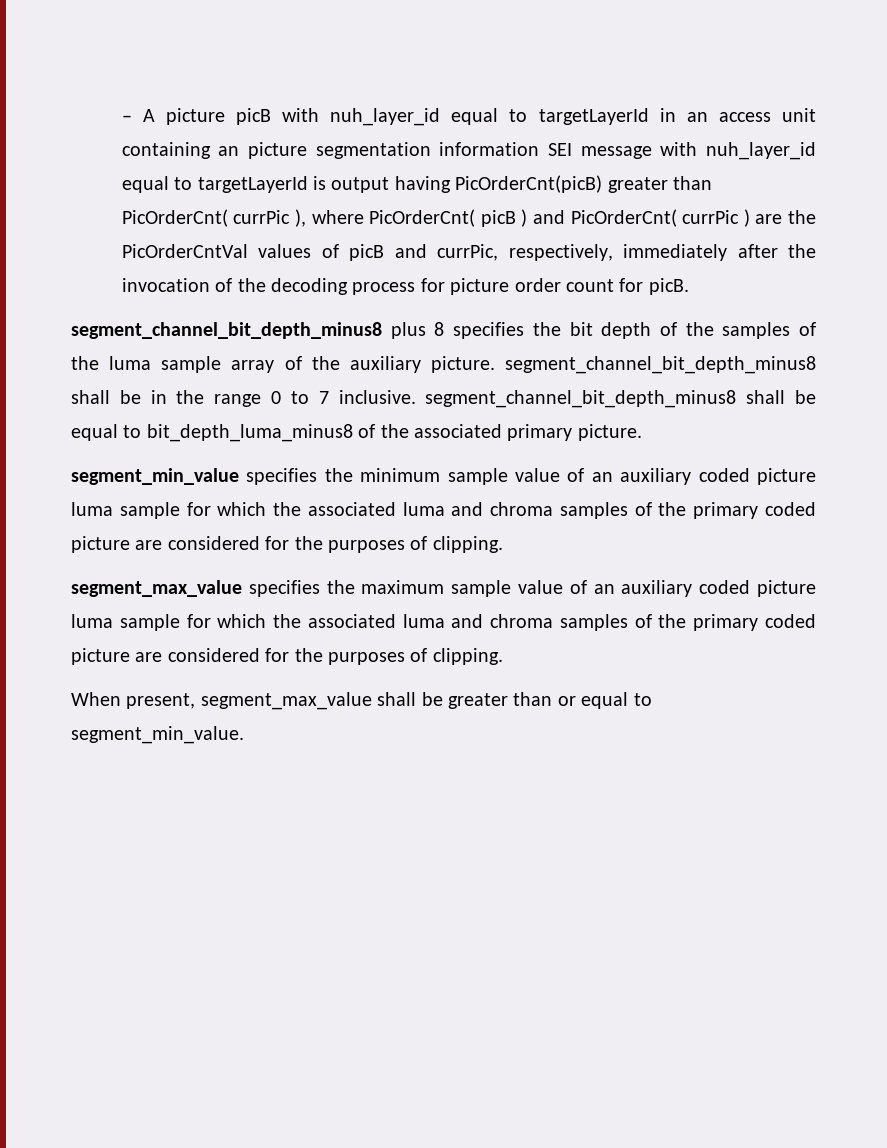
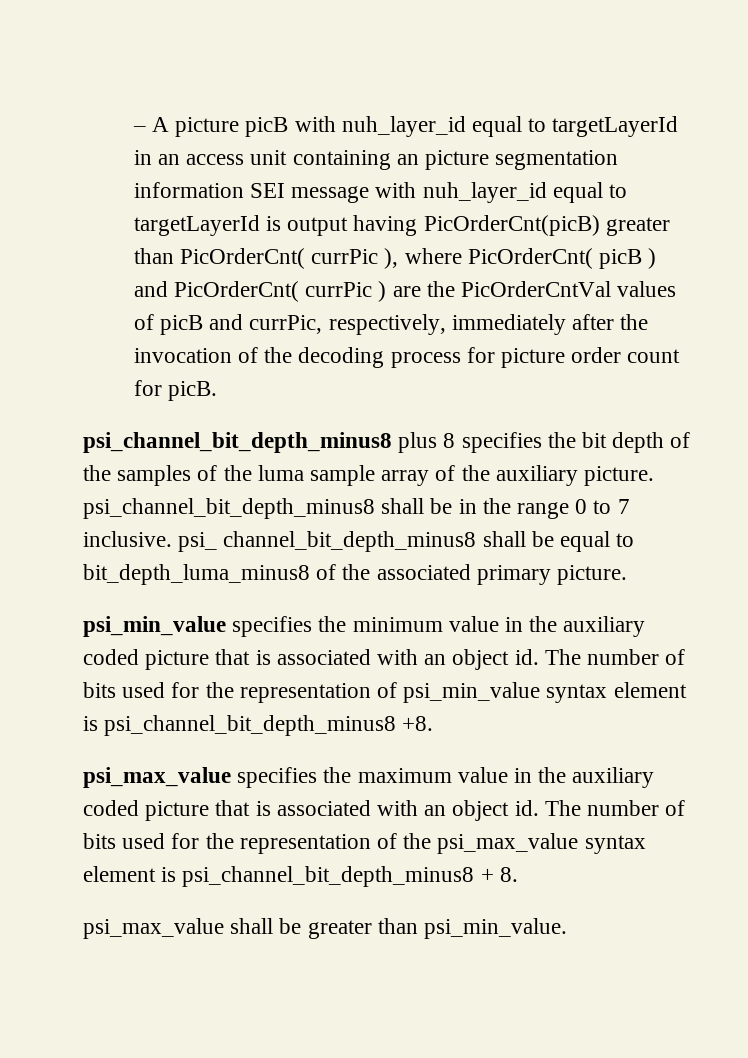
- segment_channel_bit_depth_minus8 plus 8 specifies the bit depth of the samples of the luma sample array of the auxiliary picture. segment_channel_bit_depth_minus8 shall be in the range 0 to 7 inclusive. segment_channel_bit_depth_minus8 shall be equal to bit_depth_luma_minus8 of the associated primary picture.
+ psi_channel_bit_depth_minus8 plus 8 specifies the bit depth of the samples of the luma sample array of the auxiliary picture. psi_channel_bit_depth_minus8 shall be in the range 0 to 7 inclusive. psi_ channel_bit_depth_minus8 shall be equal to bit_depth_luma_minus8 of the associated primary picture.
- segment_min_value specifies the minimum sample value of an auxiliary coded picture luma sample for which the associated luma and chroma samples of the primary coded picture are considered for the purposes of clipping.
- segment_max_value specifies the maximum sample value of an auxiliary coded picture luma sample for which the associated luma and chroma samples of the primary coded picture are considered for the purposes of clipping.
- When present, segment_max_value shall be greater than or equal to segment_min_value.
+ psi_min_value specifies the minimum value in the auxiliary coded picture that is associated with an object id. The number of bits used for the representation of psi_min_value syntax element is psi_channel_bit_depth_minus8 +8.
+ psi_max_value specifies the maximum value in the auxiliary coded picture that is associated with an object id. The number of bits used for the representation of the psi_max_value syntax element is psi_channel_bit_depth_minus8 + 8.
+ psi_max_value shall be greater than psi_min_value.

